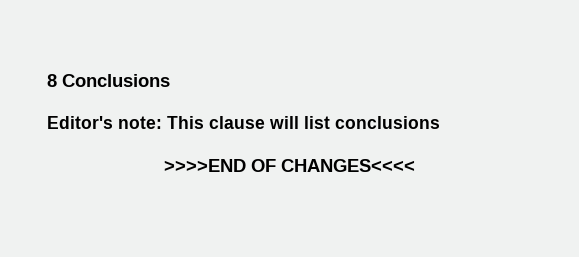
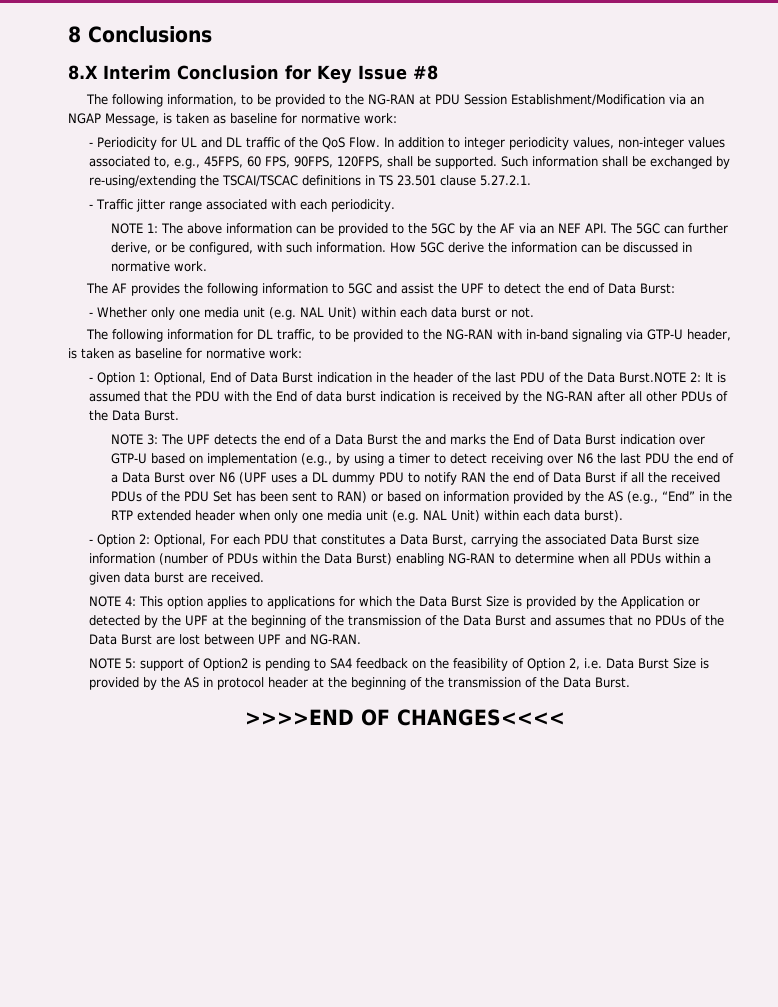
- Editor's note: This clause will list conclusions
+ 8.X Interim Conclusion for Key Issue #8
+ The following information, to be provided to the NG-RAN at PDU Session Establishment/Modification via an NGAP Message, is taken as baseline for normative work:
+ - Periodicity for UL and DL traffic of the QoS Flow. In addition to integer periodicity values, non-integer values associated to, e.g., 45FPS, 60 FPS, 90FPS, 120FPS, shall be supported. Such information shall be exchanged by re-using/extending the TSCAI/TSCAC definitions in TS 23.501 clause 5.27.2.1.
+ - Traffic jitter range associated with each periodicity.
+ NOTE 1: The above information can be provided to the 5GC by the AF via an NEF API. The 5GC can further derive, or be configured, with such information. How 5GC derive the information can be discussed in normative work.
+ The AF provides the following information to 5GC and assist the UPF to detect the end of Data Burst:
+ - Whether only one media unit (e.g. NAL Unit) within each data burst or not.
+ The following information for DL traffic, to be provided to the NG-RAN with in-band signaling via GTP-U header, is taken as baseline for normative work:
+ - Option 1: Optional, End of Data Burst indication in the header of the last PDU of the Data Burst.NOTE 2: It is assumed that the PDU with the End of data burst indication is received by the NG-RAN after all other PDUs of the Data Burst.
+ NOTE 3: The UPF detects the end of a Data Burst the and marks the End of Data Burst indication over GTP-U based on implementation (e.g., by using a timer to detect receiving over N6 the last PDU the end of a Data Burst over N6 (UPF uses a DL dummy PDU to notify RAN the end of Data Burst if all the received PDUs of the PDU Set has been sent to RAN) or based on information provided by the AS (e.g., “End” in the RTP extended header when only one media unit (e.g. NAL Unit) within each data burst).
+ - Option 2: Optional, For each PDU that constitutes a Data Burst, carrying the associated Data Burst size information (number of PDUs within the Data Burst) enabling NG-RAN to determine when all PDUs within a given data burst are received.
+ NOTE 4: This option applies to applications for which the Data Burst Size is provided by the Application or detected by the UPF at the beginning of the transmission of the Data Burst and assumes that no PDUs of the Data Burst are lost between UPF and NG-RAN.
+ NOTE 5: support of Option2 is pending to SA4 feedback on the feasibility of Option 2, i.e. Data Burst Size is provided by the AS in protocol header at the beginning of the transmission of the Data Burst.

